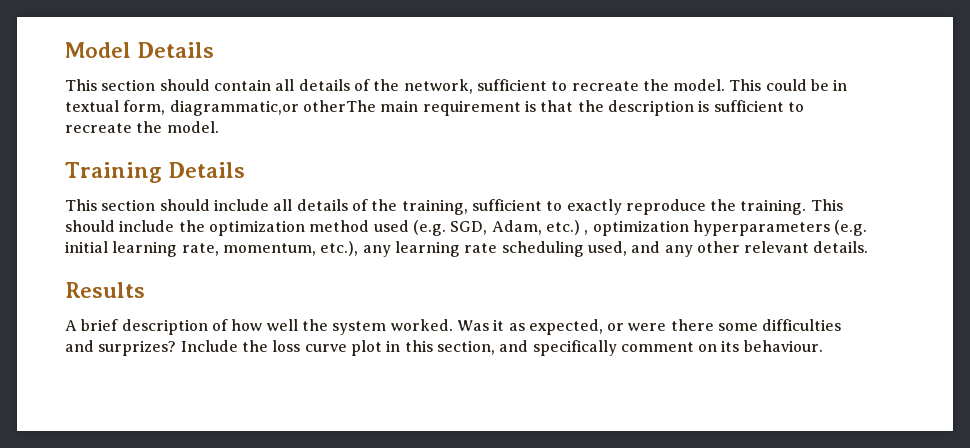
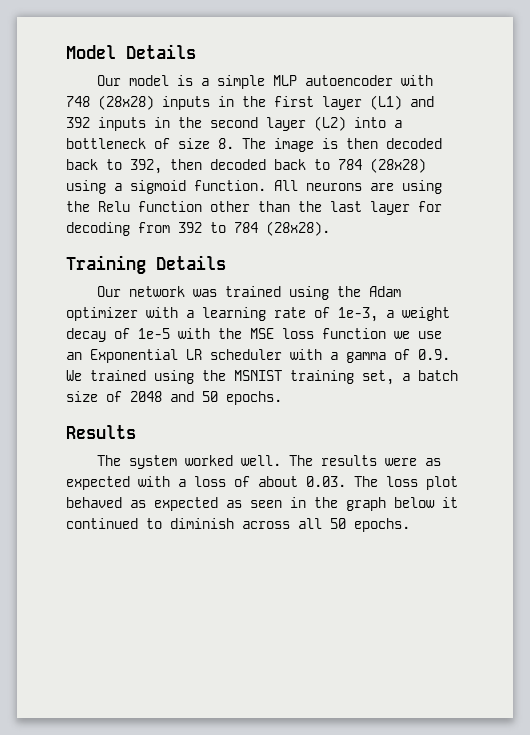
- This section should contain all details of the network, sufficient to recreate the model. This could be in textual form, diagrammatic,or otherThe main requirement is that the description is sufficient to recreate the model.
+ Our model is a simple MLP autoencoder with 748 (28x28) inputs in the first layer (L1) and 392 inputs in the second layer (L2) into a bottleneck of size 8. The image is then decoded back to 392, then decoded back to 784 (28x28) using a sigmoid function. All neurons are using the Relu function other than the last layer for decoding from 392 to 784 (28x28).
  Training Details
- This section should include all details of the training, sufficient to exactly reproduce the training. This should include the optimization method used (e.g. SGD, Adam, etc.) , optimization hyperparameters (e.g. initial learning rate, momentum, etc.), any learning rate scheduling used, and any other relevant details.
+ Our network was trained using the Adam optimizer with a learning rate of 1e-3, a weight decay of 1e-5 with the MSE loss function we use an Exponential LR scheduler with a gamma of 0.9. We trained using the MSNIST training set, a batch size of 2048 and 50 epochs.
  Results
- A brief description of how well the system worked. Was it as expected, or were there some difficulties and surprizes? Include the loss curve plot in this section, and specifically comment on its behaviour.
+ The system worked well. The results were as expected with a loss of about 0.03. The loss plot behaved as expected as seen in the graph below it continued to diminish across all 50 epochs.

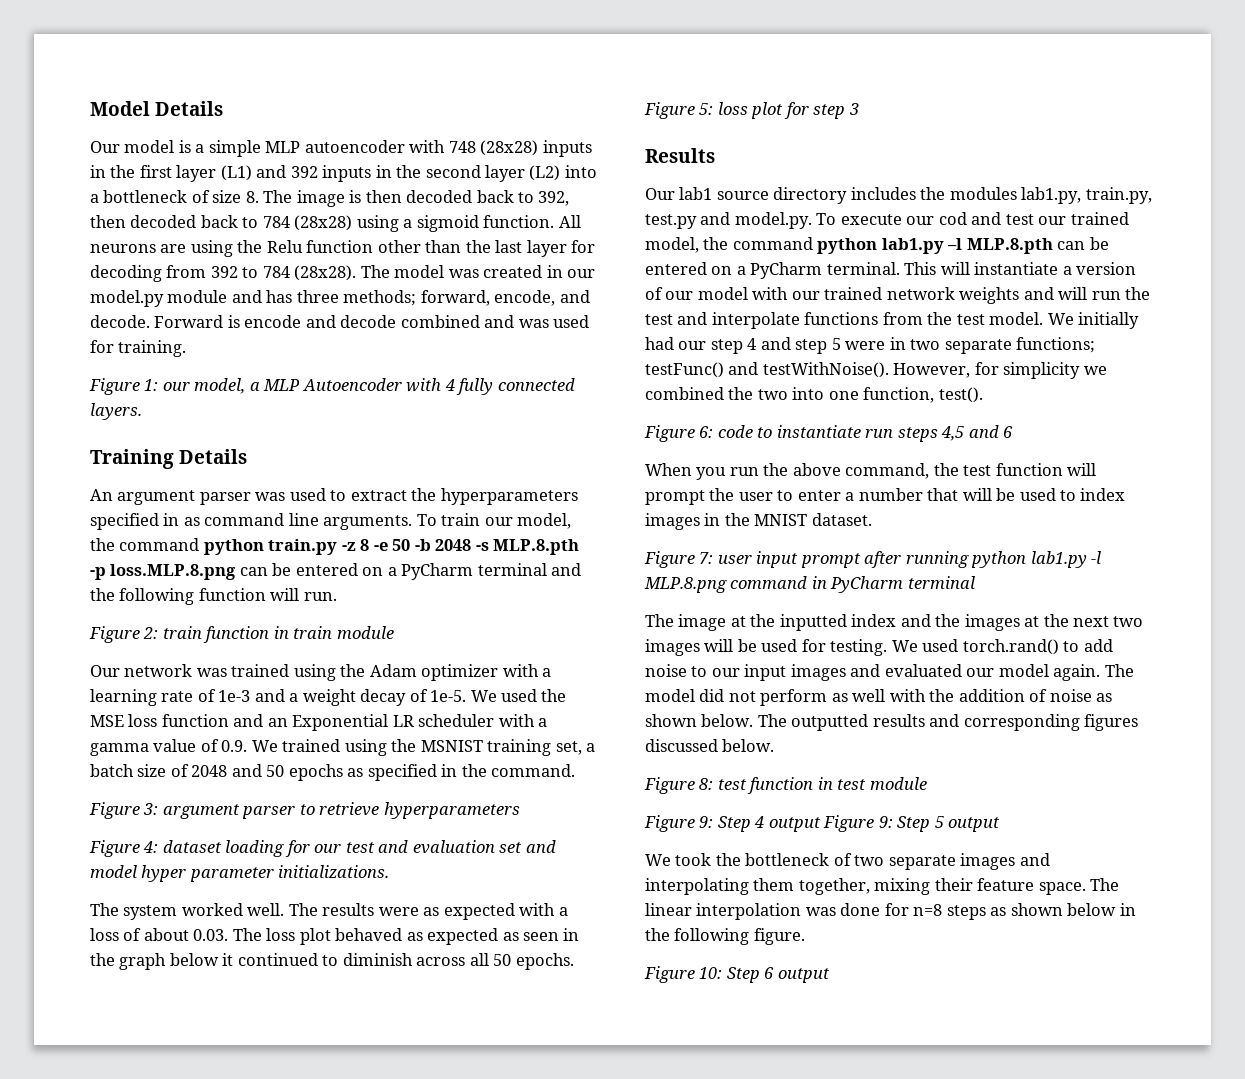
- All neurons are using the Relu function other than the last layer for decoding from 392 to 784 (28x28).
+ All neurons are using the Relu function other than the last layer for decoding from 392 to 784 (28x28). The model was created in our model.py module and has three methods; forward, encode, and decode. Forward is encode and decode combined and was used for training.
+ Figure 1: our model, a MLP Autoencoder with 4 fully connected layers.
  Training Details
+ An argument parser was used to extract the hyperparameters specified in as command line arguments. To train our model, the command python train.py -z 8 -e 50 -b 2048 -s MLP.8.pth -p loss.MLP.8.png can be entered on a PyCharm terminal and the following function will run.
+ Figure 2: train function in train module
- Our network was trained using the Adam optimizer with a learning rate of 1e-3, a weight decay of 1e-5 with the MSE loss function we use an Exponential LR scheduler with a gamma of 0.9. We trained using the MSNIST training set, a batch size of 2048 and 50 epochs.
- Results
+ Our network was trained using the Adam optimizer with a learning rate of 1e-3 and a weight decay of 1e-5. We used the MSE loss function and an Exponential LR scheduler with a gamma value of 0.9. We trained using the MSNIST training set, a batch size of 2048 and 50 epochs as specified in the command.
+ Figure 3: argument parser to retrieve hyperparameters
+ Figure 4: dataset loading for our test and evaluation set and model hyper parameter initializations.
+ Figure 5: loss plot for step 3
+ Results
+ Our lab1 source directory includes the modules lab1.py, train.py, test.py and model.py. To execute our cod and test our trained model, the command python lab1.py –l MLP.8.pth can be entered on a PyCharm terminal. This will instantiate a version of our model with our trained network weights and will run the test and interpolate functions from the test model. We initially had our step 4 and step 5 were in two separate functions; testFunc() and testWithNoise(). However, for simplicity we combined the two into one function, test().
+ Figure 6: code to instantiate run steps 4,5 and 6
+ When you run the above command, the test function will prompt the user to enter a number that will be used to index images in the MNIST dataset.
+ Figure 7: user input prompt after running python lab1.py -l MLP.8.png command in PyCharm terminal
+ The image at the inputted index and the images at the next two images will be used for testing. We used torch.rand() to add noise to our input images and evaluated our model again. The model did not perform as well with the addition of noise as shown below. The outputted results and corresponding figures discussed below.
+ Figure 8: test function in test module
+ Figure 9: Step 4 output Figure 9: Step 5 output
+ We took the bottleneck of two separate images and interpolating them together, mixing their feature space. The linear interpolation was done for n=8 steps as shown below in the following figure.
+ Figure 10: Step 6 output

